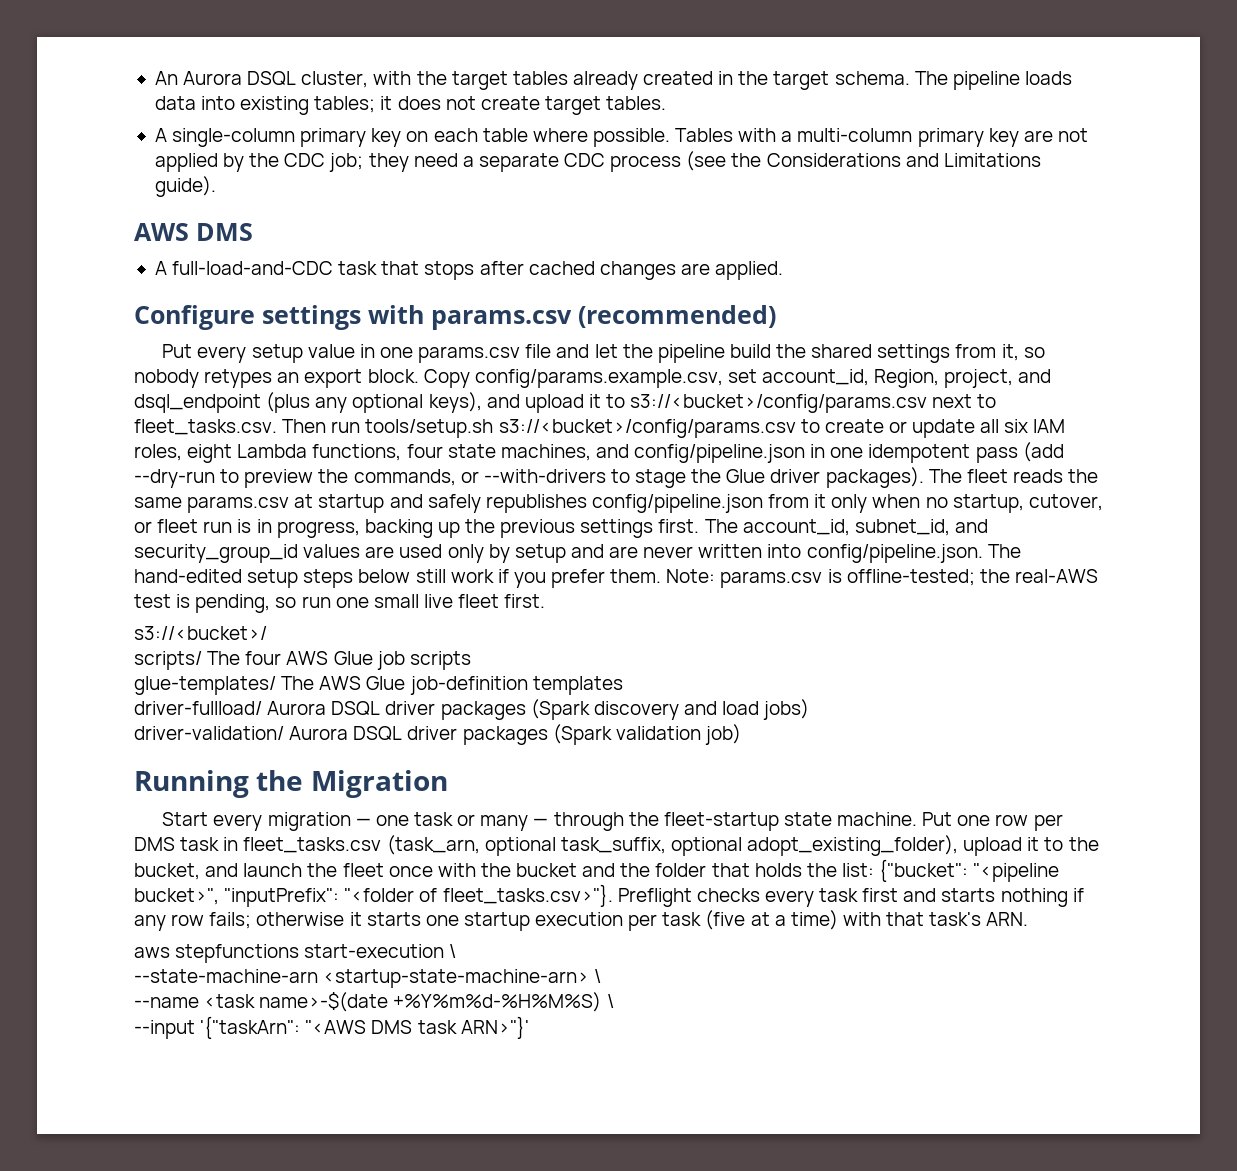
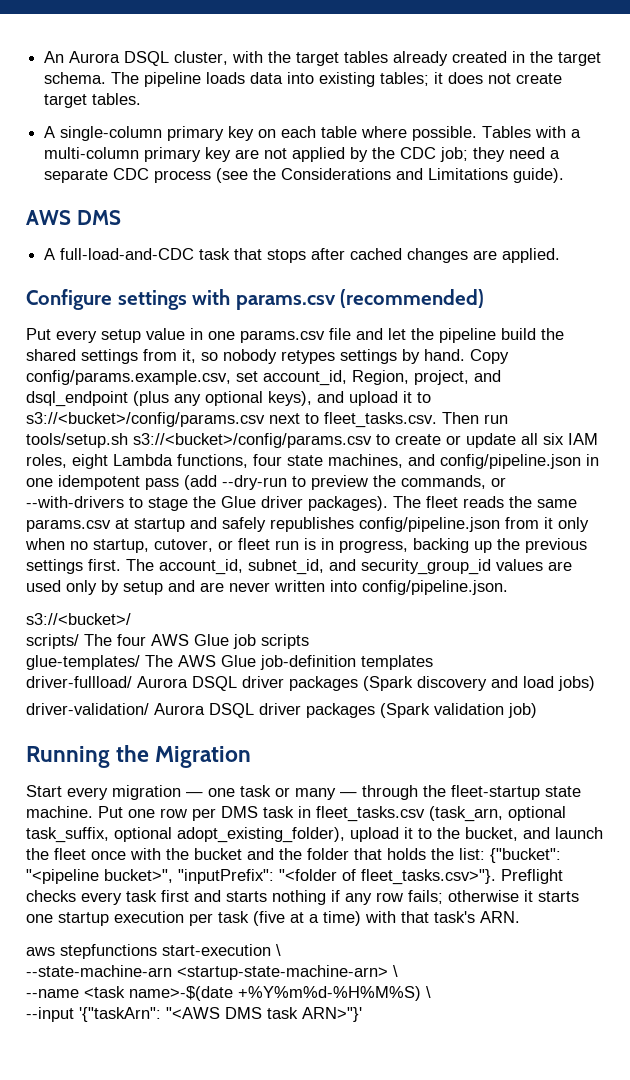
- Put every setup value in one params.csv file and let the pipeline build the shared settings from it, so nobody retypes an export block.
+ Put every setup value in one params.csv file and let the pipeline build the shared settings from it, so nobody retypes settings by hand.
- The account_id, subnet_id, and security_group_id values are used only by setup and are never written into config/pipeline.json. The hand-edited setup steps below still work if you prefer them. Note: params.csv is offline-tested; the real-AWS test is pending, so run one small live fleet first.
+ The account_id, subnet_id, and security_group_id values are used only by setup and are never written into config/pipeline.json.

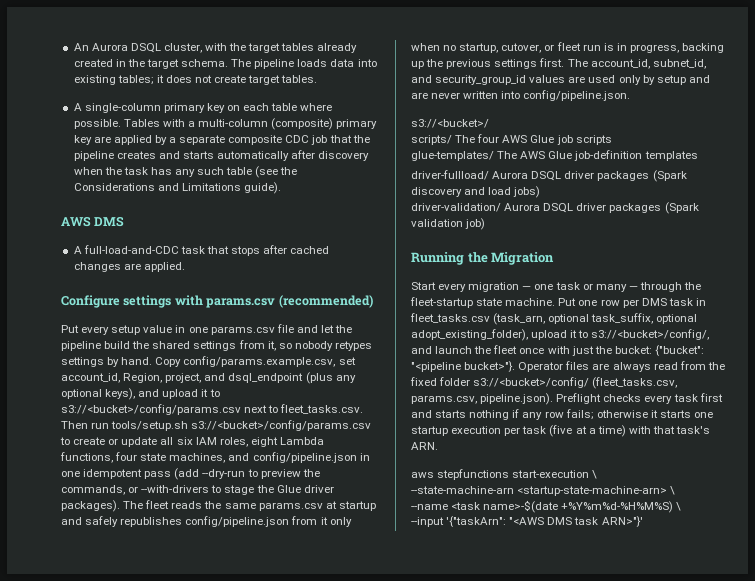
- Tables with a multi-column primary key are not applied by the CDC job; they need a separate CDC process (see the Considerations and Limitations guide).
+ Tables with a multi-column (composite) primary key are applied by a separate composite CDC job that the pipeline creates and starts automatically after discovery when the task has any such table (see the Considerations and Limitations guide).
- Put one row per DMS task in fleet_tasks.csv (task_arn, optional task_suffix, optional adopt_existing_folder), upload it to the bucket, and launch the fleet once with the bucket and the folder that holds the list: {"bucket": "<pipeline bucket>", "inputPrefix": "<folder of fleet_tasks.csv>"}. Preflight checks every task first and starts nothing if any row fails; otherwise it starts one startup execution per task (five at a time) with that task's ARN.
+ Put one row per DMS task in fleet_tasks.csv (task_arn, optional task_suffix, optional adopt_existing_folder), upload it to s3://<bucket>/config/, and launch the fleet once with just the bucket: {"bucket": "<pipeline bucket>"}. Operator files are always read from the fixed folder s3://<bucket>/config/ (fleet_tasks.csv, params.csv, pipeline.json). Preflight checks every task first and starts nothing if any row fails; otherwise it starts one startup execution per task (five at a time) with that task's ARN.

